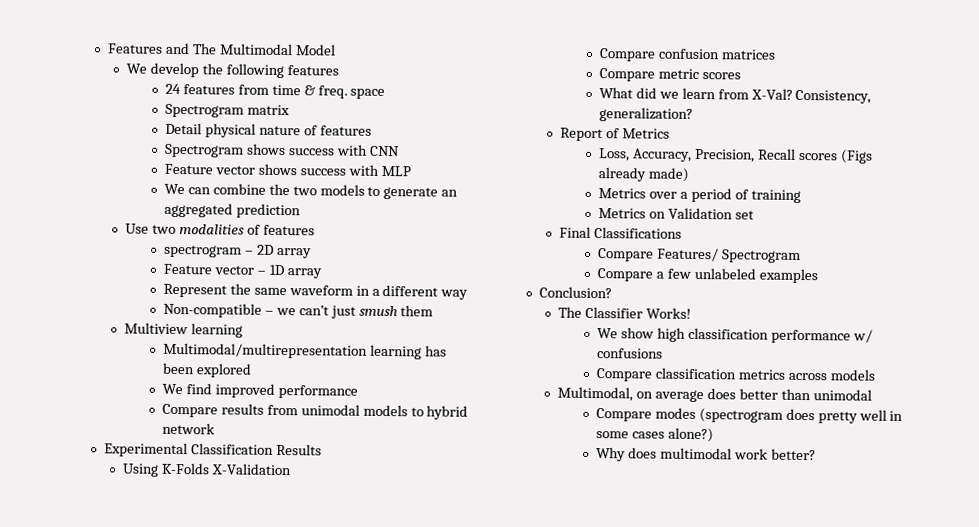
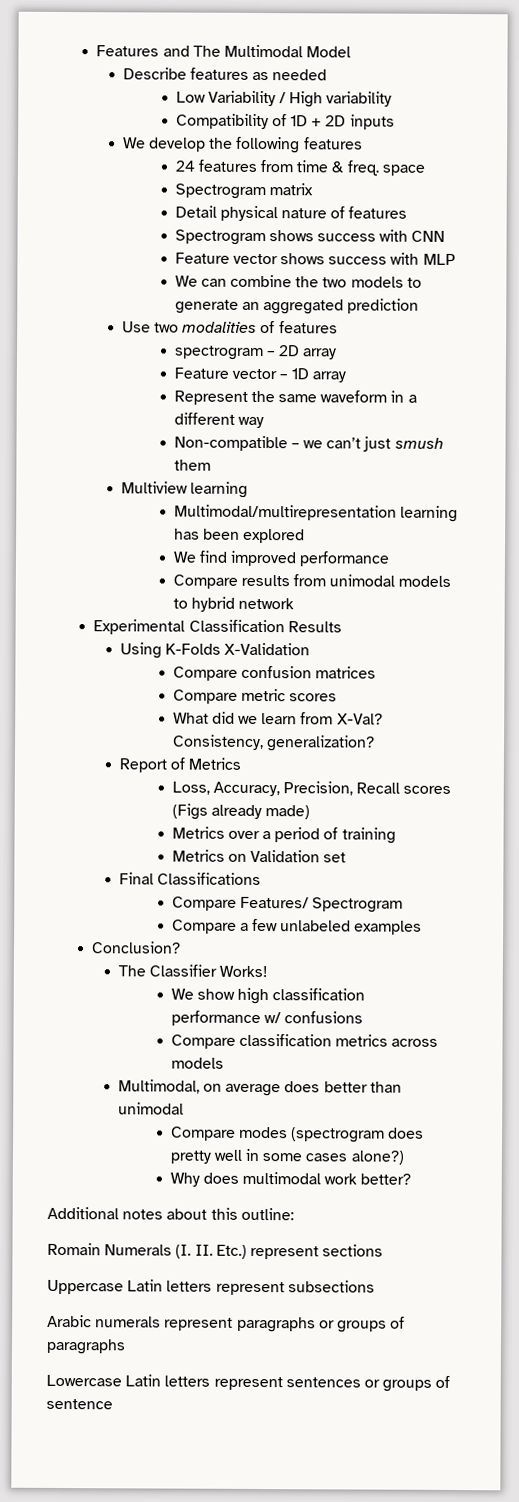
+ Describe features as needed
+ Low Variability / High variability
+ Compatibility of 1D + 2D inputs
+ Additional notes about this outline:
+ Romain Numerals (I. II. Etc.) represent sections
+ Uppercase Latin letters represent subsections
+ Arabic numerals represent paragraphs or groups of paragraphs
+ Lowercase Latin letters represent sentences or groups of sentence

